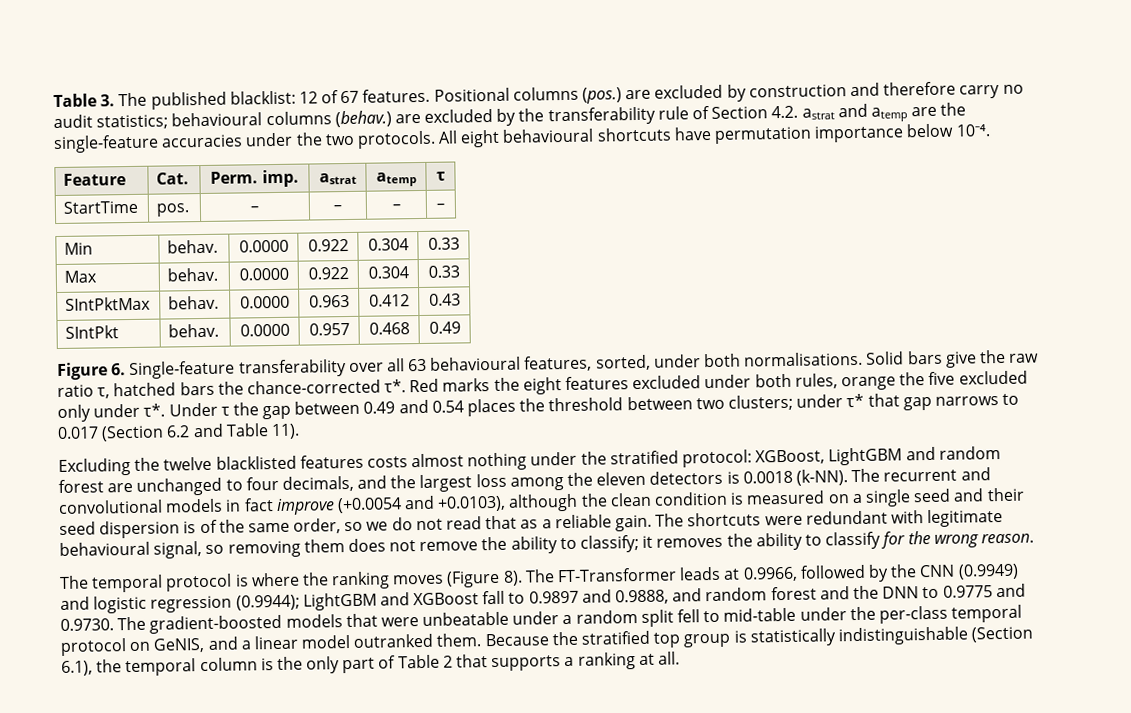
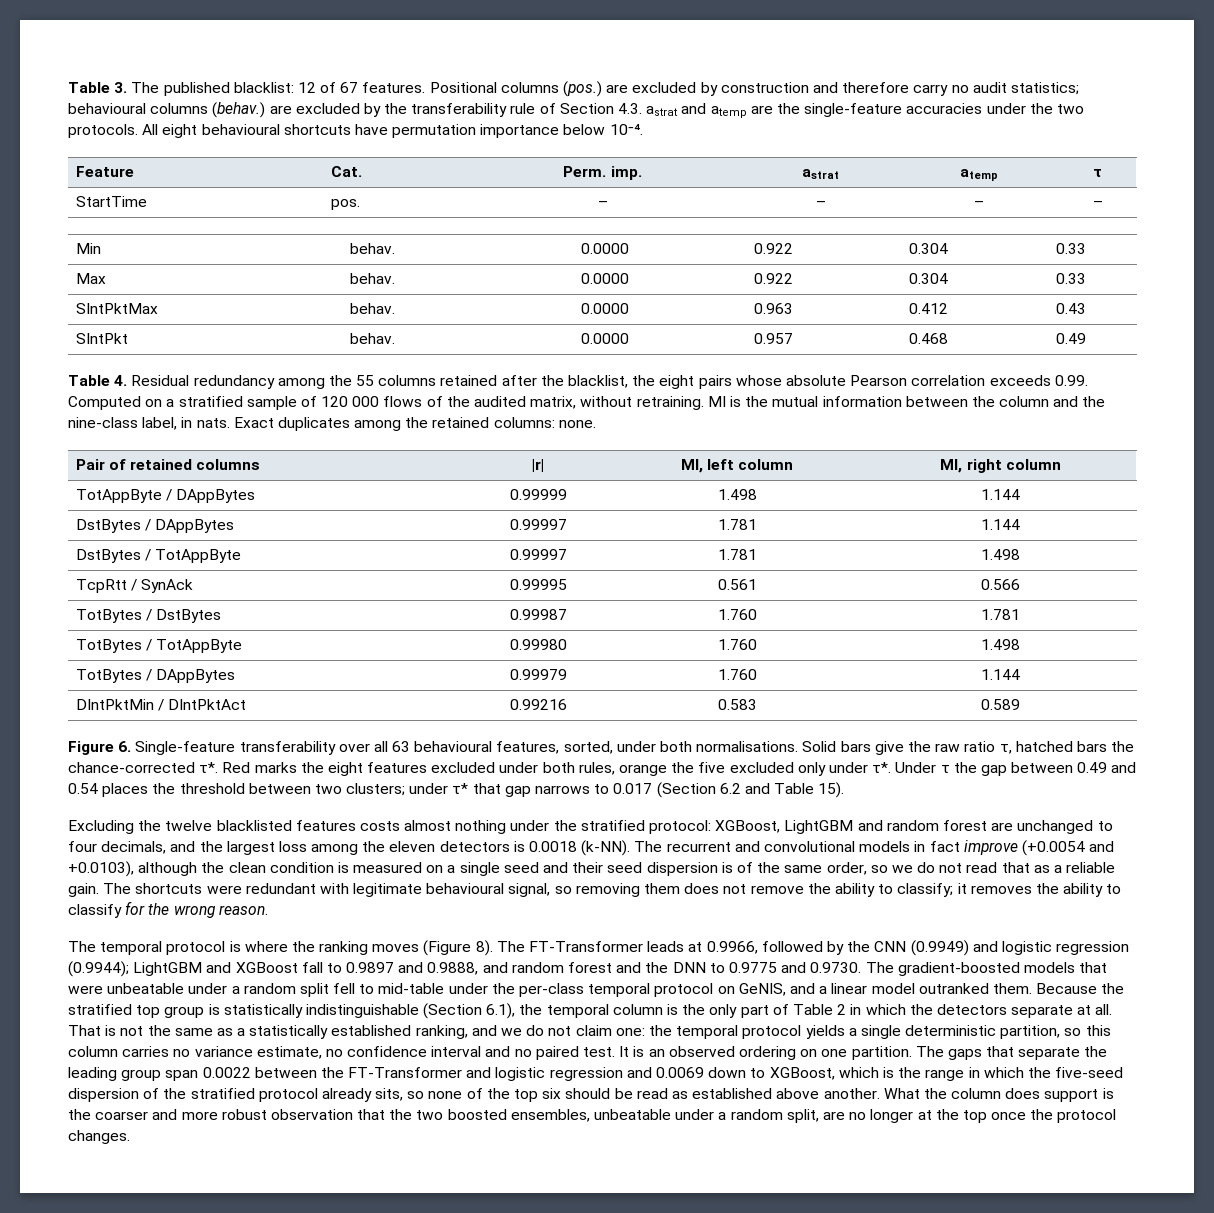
- Positional columns (pos.) are excluded by construction and therefore carry no audit statistics; behavioural columns (behav.) are excluded by the transferability rule of Section 4.2. astrat and atemp are the single-feature accuracies under the two protocols.
+ Positional columns (pos.) are excluded by construction and therefore carry no audit statistics; behavioural columns (behav.) are excluded by the transferability rule of Section 4.3. astrat and atemp are the single-feature accuracies under the two protocols.
+ Table 4. Residual redundancy among the 55 columns retained after the blacklist, the eight pairs whose absolute Pearson correlation exceeds 0.99. Computed on a stratified sample of 120 000 flows of the audited matrix, without retraining. MI is the mutual information between the column and the nine-class label, in nats. Exact duplicates among the retained columns: none.
+ Pair of retained columns | |r| | MI, left column | MI, right column
+ TotAppByte / DAppBytes | 0.99999 | 1.498 | 1.144
+ DstBytes / DAppBytes | 0.99997 | 1.781 | 1.144
+ DstBytes / TotAppByte | 0.99997 | 1.781 | 1.498
+ TcpRtt / SynAck | 0.99995 | 0.561 | 0.566
+ TotBytes / DstBytes | 0.99987 | 1.760 | 1.781
+ TotBytes / TotAppByte | 0.99980 | 1.760 | 1.498
+ TotBytes / DAppBytes | 0.99979 | 1.760 | 1.144
+ DIntPktMin / DIntPktAct | 0.99216 | 0.583 | 0.589
- Under τ the gap between 0.49 and 0.54 places the threshold between two clusters; under τ* that gap narrows to 0.017 (Section 6.2 and Table 11).
+ Under τ the gap between 0.49 and 0.54 places the threshold between two clusters; under τ* that gap narrows to 0.017 (Section 6.2 and Table 15).
- Because the stratified top group is statistically indistinguishable (Section 6.1), the temporal column is the only part of Table 2 that supports a ranking at all.
+ Because the stratified top group is statistically indistinguishable (Section 6.1), the temporal column is the only part of Table 2 in which the detectors separate at all. That is not the same as a statistically established ranking, and we do not claim one: the temporal protocol yields a single deterministic partition, so this column carries no variance estimate, no confidence interval and no paired test. It is an observed ordering on one partition. The gaps that separate the leading group span 0.0022 between the FT-Transformer and logistic regression and 0.0069 down to XGBoost, which is the range in which the five-seed dispersion of the stratified protocol already sits, so none of the top six should be read as established above another. What the column does support is the coarser and more robust observation that the two boosted ensembles, unbeatable under a random split, are no longer at the top once the protocol changes.

